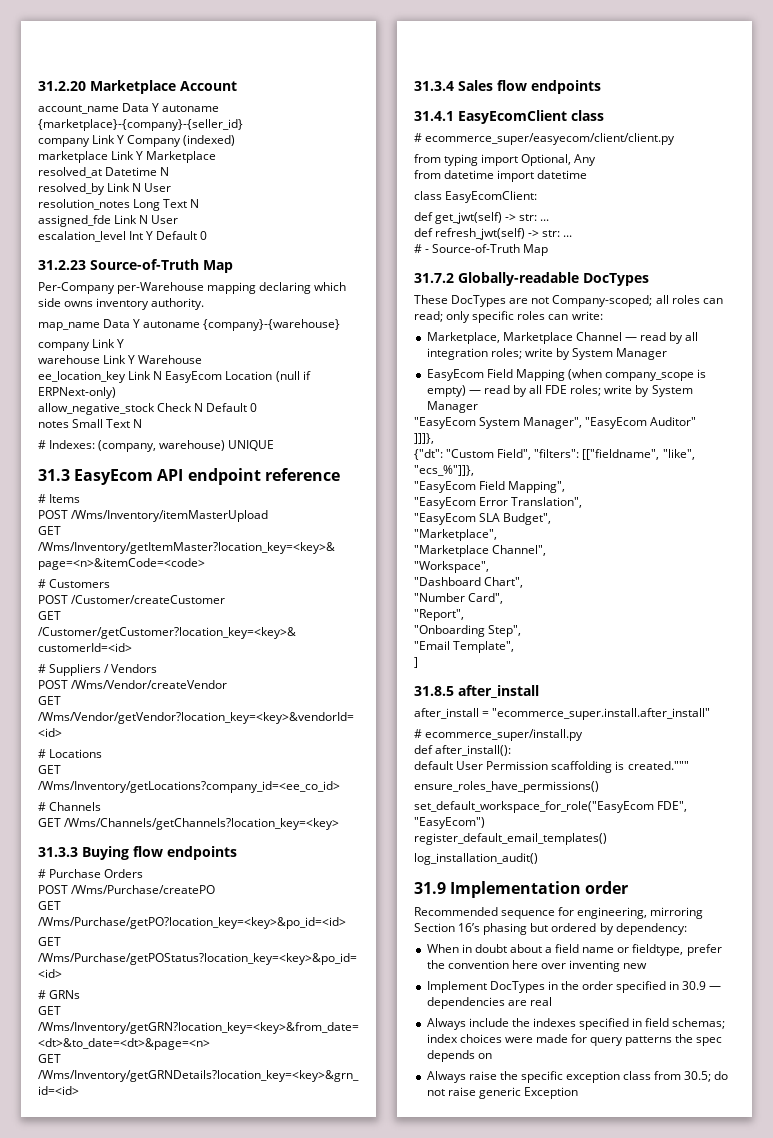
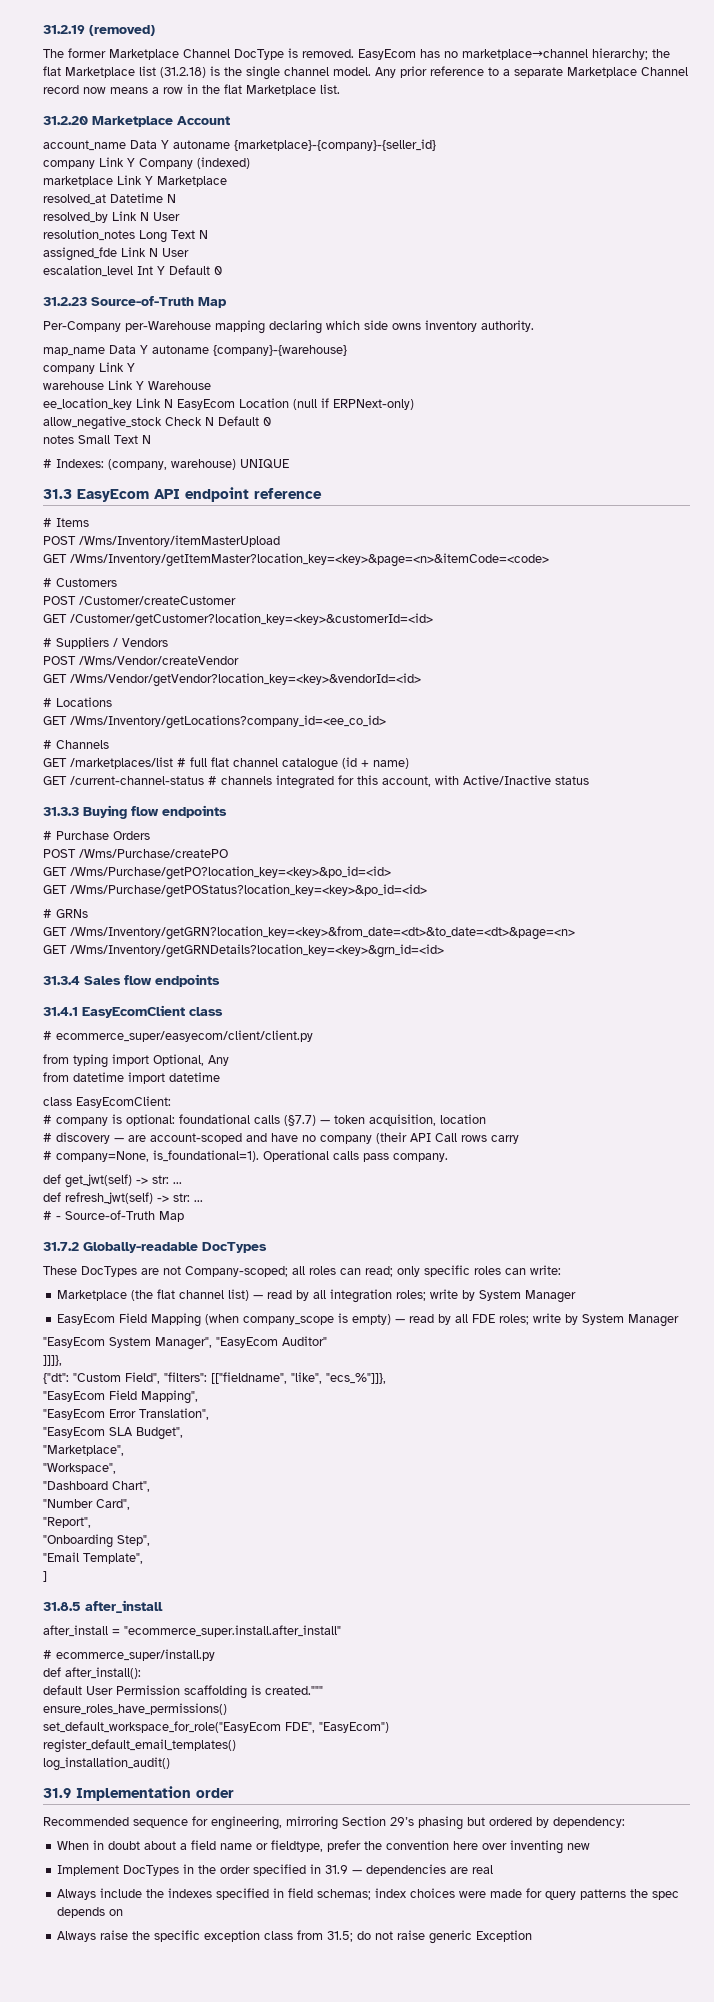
+ 31.2.19 (removed)
+ The former Marketplace Channel DocType is removed. EasyEcom has no marketplace→channel hierarchy; the flat Marketplace list (31.2.18) is the single channel model. Any prior reference to a separate Marketplace Channel record now means a row in the flat Marketplace list.
- GET /Wms/Channels/getChannels?location_key=<key>
+ GET /marketplaces/list # full flat channel catalogue (id + name)
+ GET /current-channel-status # channels integrated for this account, with Active/Inactive status
+ # company is optional: foundational calls (§7.7) — token acquisition, location
+ # discovery — are account-scoped and have no company (their API Call rows carry
+ # company=None, is_foundational=1). Operational calls pass company.
- Marketplace, Marketplace Channel — read by all integration roles; write by System Manager
+ Marketplace (the flat channel list) — read by all integration roles; write by System Manager
- "Marketplace Channel",
- Recommended sequence for engineering, mirroring Section 16’s phasing but ordered by dependency:
+ Recommended sequence for engineering, mirroring Section 29’s phasing but ordered by dependency:
- Implement DocTypes in the order specified in 30.9 — dependencies are real
+ Implement DocTypes in the order specified in 31.9 — dependencies are real
- Always raise the specific exception class from 30.5; do not raise generic Exception
+ Always raise the specific exception class from 31.5; do not raise generic Exception

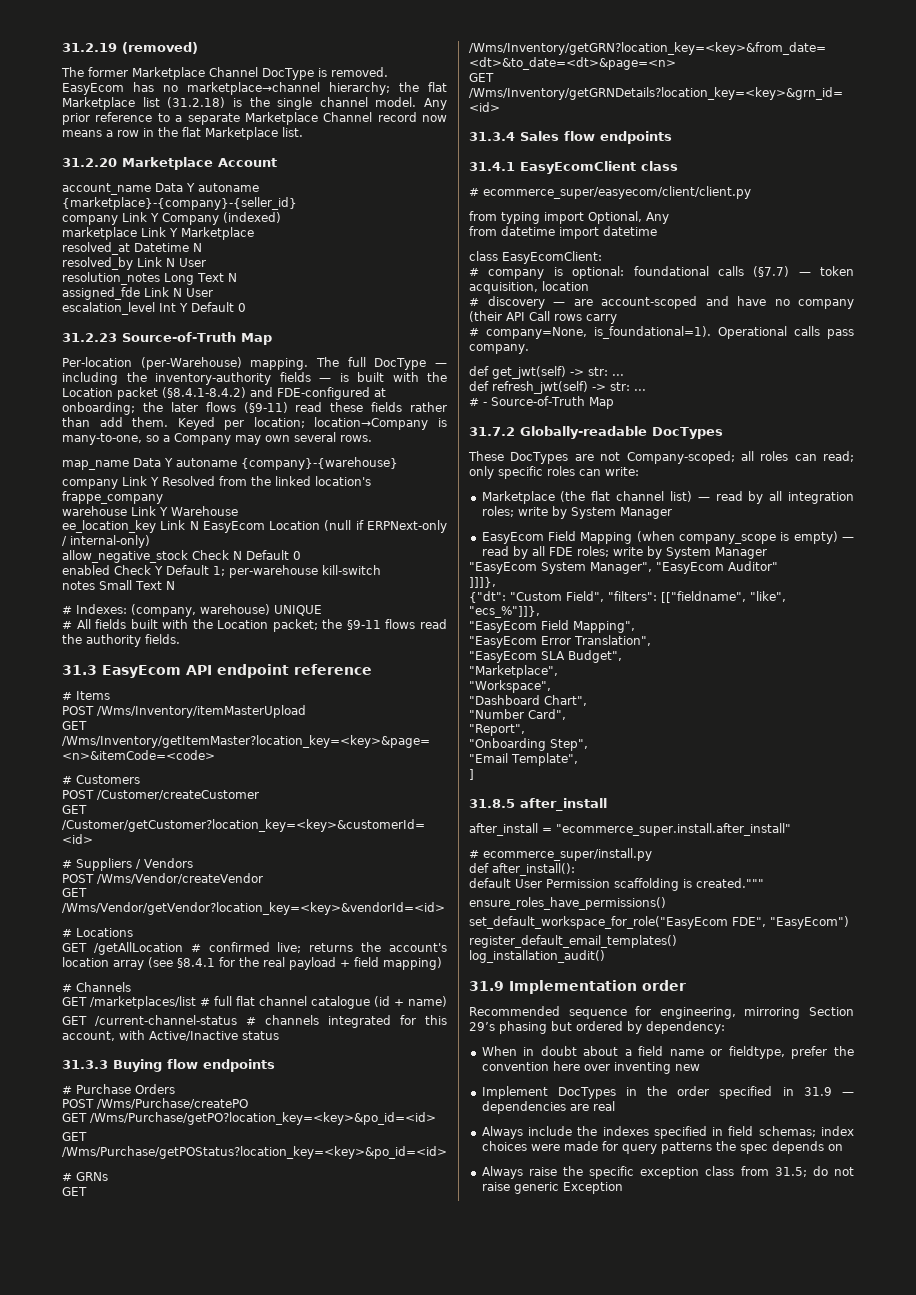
- Per-Company per-Warehouse mapping declaring which side owns inventory authority.
+ Per-location (per-Warehouse) mapping. The full DocType — including the inventory-authority fields — is built with the Location packet (§8.4.1-8.4.2) and FDE-configured at onboarding; the later flows (§9-11) read these fields rather than add them. Keyed per location; location→Company is many-to-one, so a Company may own several rows.
  map_name Data Y autoname {company}-{warehouse}
- company Link Y
+ company Link Y Resolved from the linked location's frappe_company
- ee_location_key Link N EasyEcom Location (null if ERPNext-only)
+ ee_location_key Link N EasyEcom Location (null if ERPNext-only / internal-only)
+ enabled Check Y Default 1; per-warehouse kill-switch
+ # All fields built with the Location packet; the §9-11 flows read the authority fields.
- GET /Wms/Inventory/getLocations?company_id=<ee_co_id>
+ GET /getAllLocation # confirmed live; returns the account's location array (see §8.4.1 for the real payload + field mapping)

